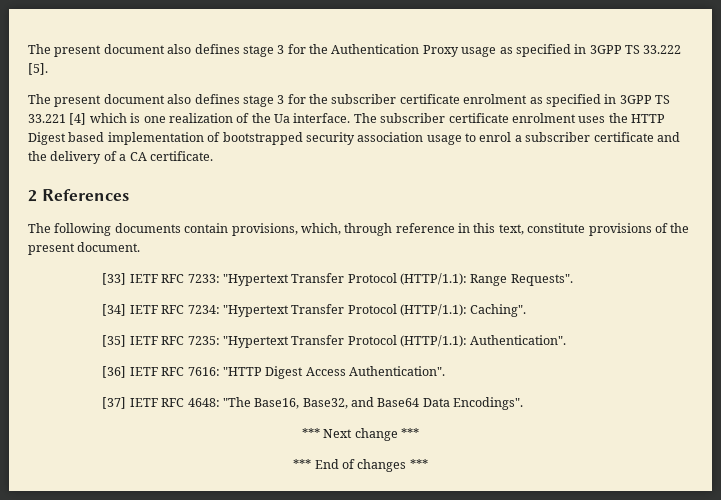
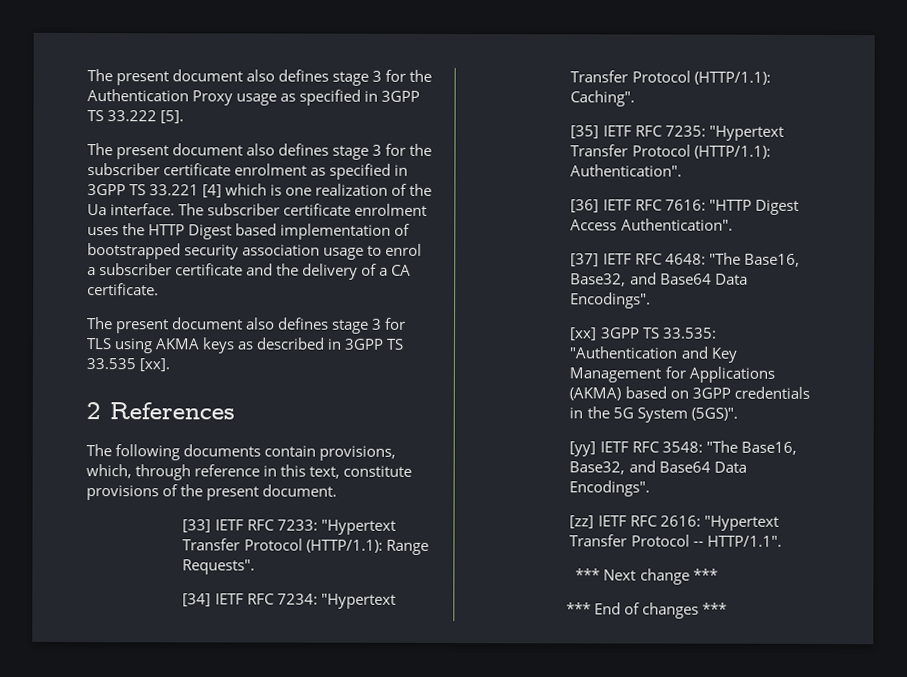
+ The present document also defines stage 3 for TLS using AKMA keys as described in 3GPP TS 33.535 [xx].
+ [xx] 3GPP TS 33.535: "Authentication and Key Management for Applications (AKMA) based on 3GPP credentials in the 5G System (5GS)".
+ [yy] IETF RFC 3548: "The Base16, Base32, and Base64 Data Encodings".
+ [zz] IETF RFC 2616: "Hypertext Transfer Protocol -- HTTP/1.1".

